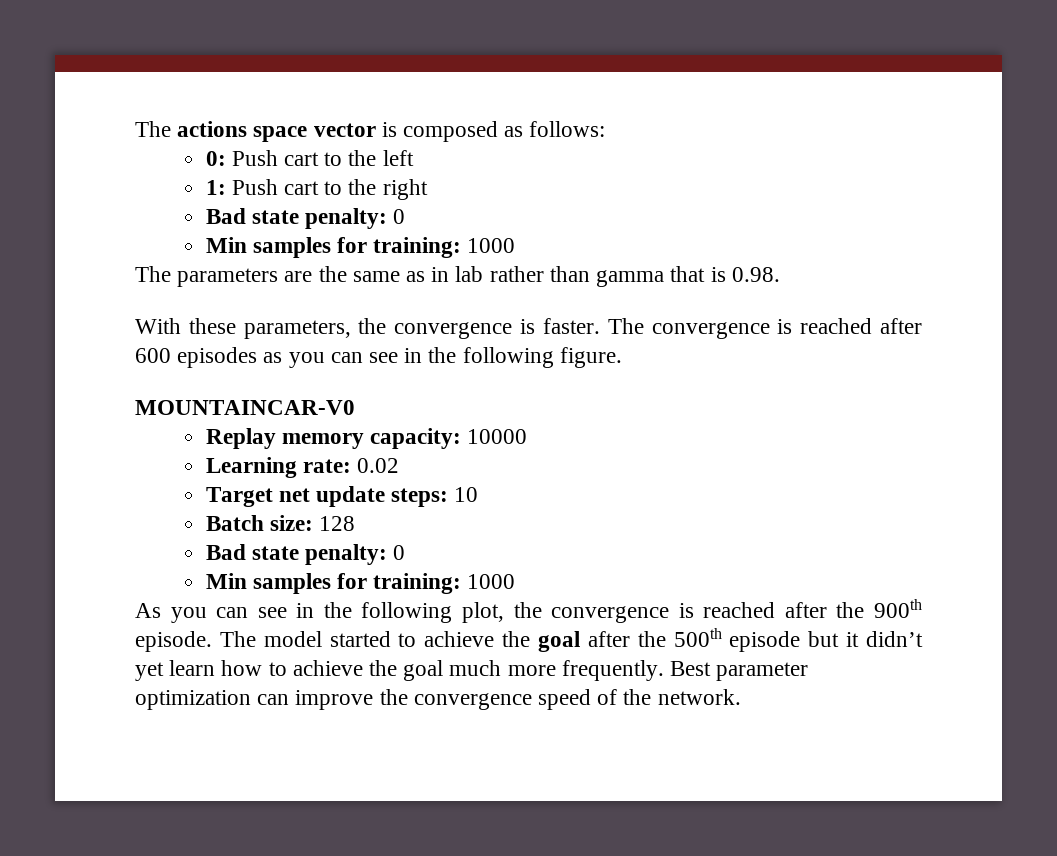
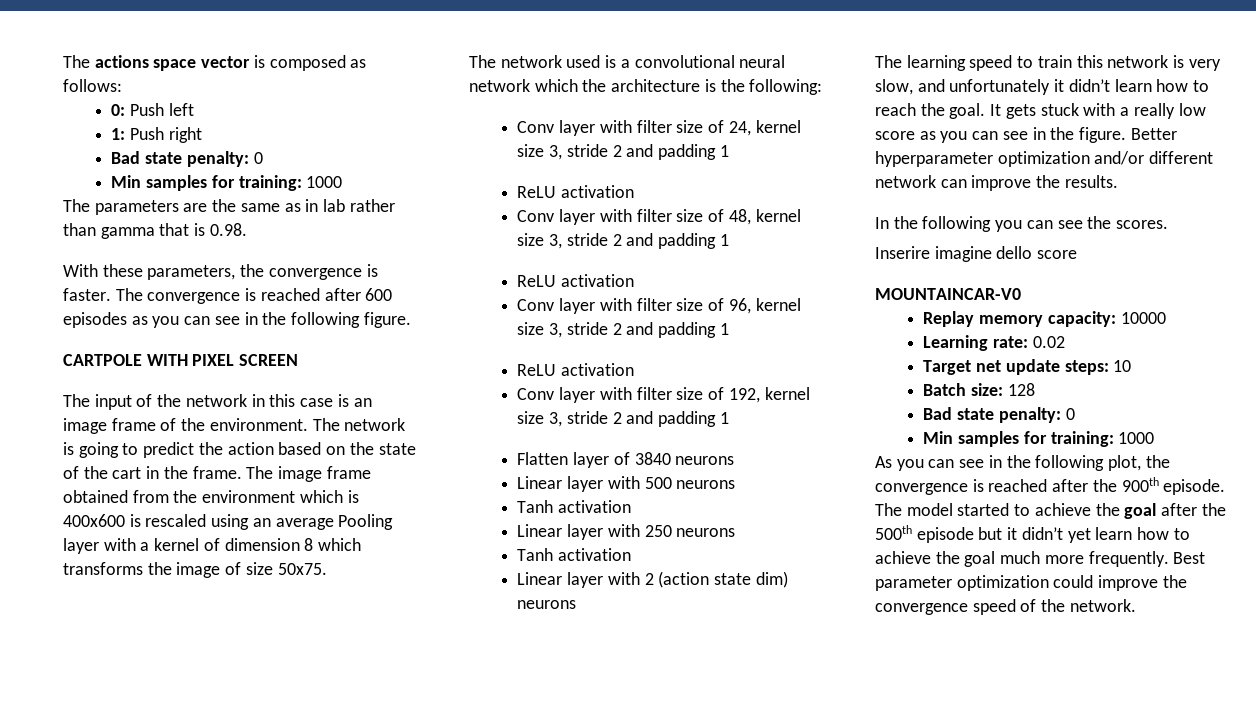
- 0: Push cart to the left
+ 0: Push left
- 1: Push cart to the right
+ 1: Push right
+ CARTPOLE WITH PIXEL SCREEN
+ The input of the network in this case is an image frame of the environment. The network is going to predict the action based on the state of the cart in the frame. The image frame obtained from the environment which is 400x600 is rescaled using an average Pooling layer with a kernel of dimension 8 which transforms the image of size 50x75.
+ The network used is a convolutional neural network which the architecture is the following:
+ Conv layer with filter size of 24, kernel size 3, stride 2 and padding 1
+ ReLU activation
+ Conv layer with filter size of 48, kernel size 3, stride 2 and padding 1
+ ReLU activation
+ Conv layer with filter size of 96, kernel size 3, stride 2 and padding 1
+ ReLU activation
+ Conv layer with filter size of 192, kernel size 3, stride 2 and padding 1
+ Flatten layer of 3840 neurons
+ Linear layer with 500 neurons
+ Tanh activation
+ Linear layer with 250 neurons
+ Tanh activation
+ Linear layer with 2 (action state dim) neurons
+ The learning speed to train this network is very slow, and unfortunately it didn’t learn how to reach the goal. It gets stuck with a really low score as you can see in the figure. Better hyperparameter optimization and/or different network can improve the results.
+ In the following you can see the scores.
+ Inserire imagine dello score
- Best parameter optimization can improve the convergence speed of the network.
+ Best parameter optimization could improve the convergence speed of the network.

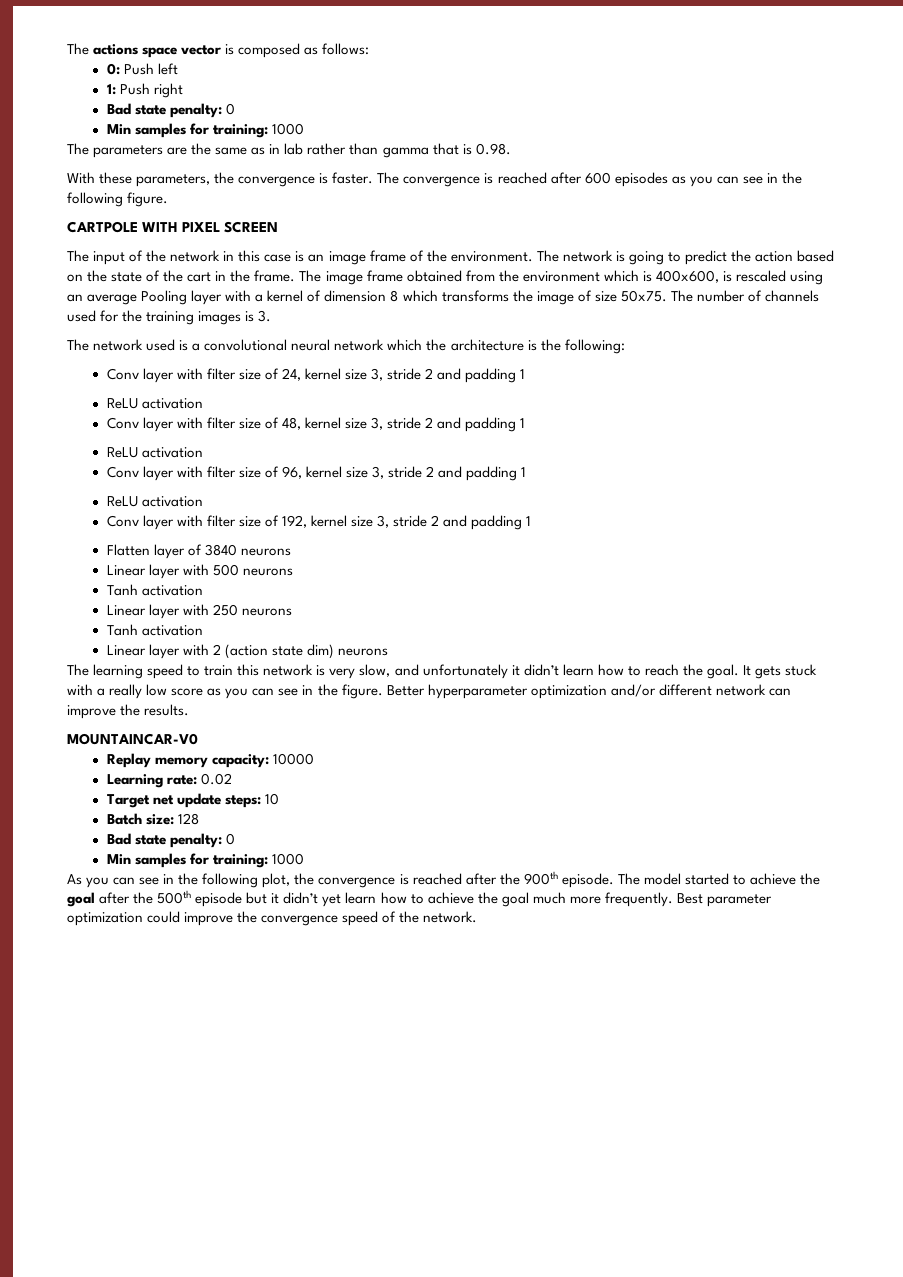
- The image frame obtained from the environment which is 400x600 is rescaled using an average Pooling layer with a kernel of dimension 8 which transforms the image of size 50x75.
+ The image frame obtained from the environment which is 400x600, is rescaled using an average Pooling layer with a kernel of dimension 8 which transforms the image of size 50x75. The number of channels used for the training images is 3.
- In the following you can see the scores.
- Inserire imagine dello score

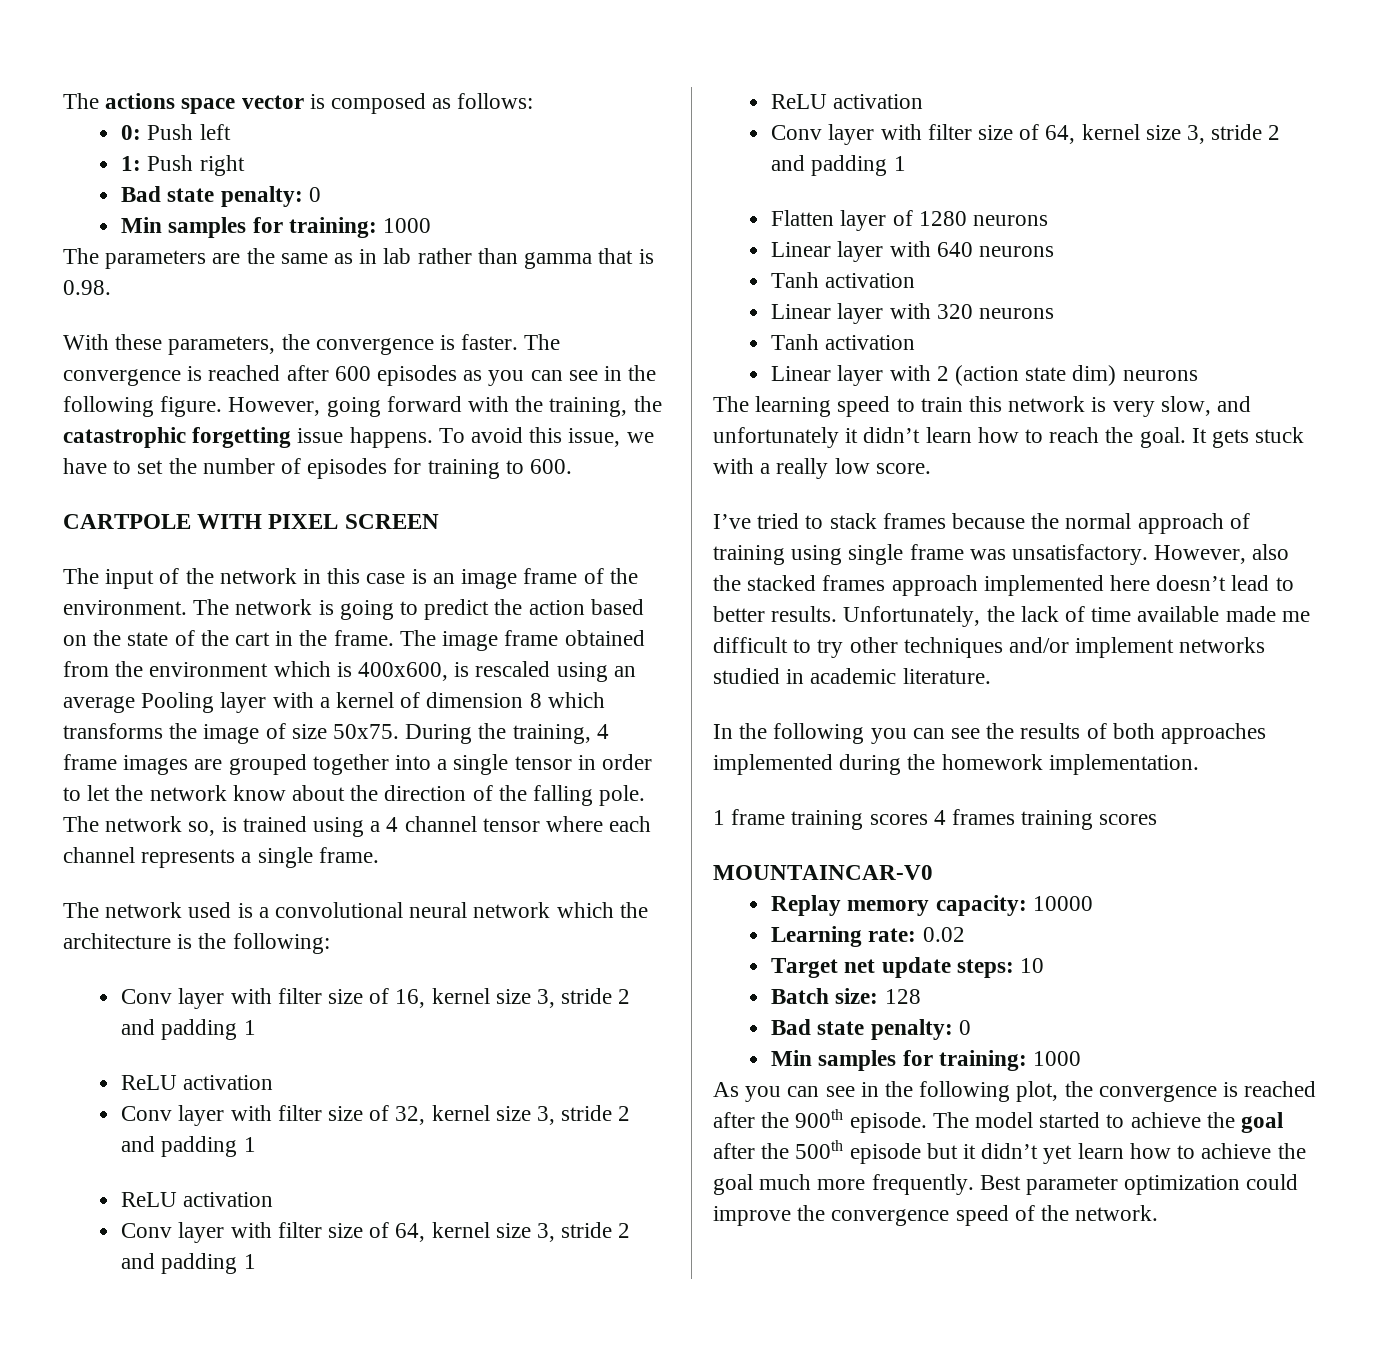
+ However, going forward with the training, the catastrophic forgetting issue happens. To avoid this issue, we have to set the number of episodes for training to 600.
- The number of channels used for the training images is 3.
+ During the training, 4 frame images are grouped together into a single tensor in order to let the network know about the direction of the falling pole. The network so, is trained using a 4 channel tensor where each channel represents a single frame.
- Conv layer with filter size of 24, kernel size 3, stride 2 and padding 1
+ Conv layer with filter size of 16, kernel size 3, stride 2 and padding 1
- Conv layer with filter size of 48, kernel size 3, stride 2 and padding 1
+ Conv layer with filter size of 32, kernel size 3, stride 2 and padding 1
  ReLU activation
- Conv layer with filter size of 96, kernel size 3, stride 2 and padding 1
+ Conv layer with filter size of 64, kernel size 3, stride 2 and padding 1
  ReLU activation
- Conv layer with filter size of 192, kernel size 3, stride 2 and padding 1
+ Conv layer with filter size of 64, kernel size 3, stride 2 and padding 1
- Flatten layer of 3840 neurons
+ Flatten layer of 1280 neurons
- Linear layer with 500 neurons
+ Linear layer with 640 neurons
  Tanh activation
- Linear layer with 250 neurons
+ Linear layer with 320 neurons
- It gets stuck with a really low score as you can see in the figure. Better hyperparameter optimization and/or different network can improve the results.
+ It gets stuck with a really low score.
+ I’ve tried to stack frames because the normal approach of training using single frame was unsatisfactory. However, also the stacked frames approach implemented here doesn’t lead to better results. Unfortunately, the lack of time available made me difficult to try other techniques and/or implement networks studied in academic literature.
+ In the following you can see the results of both approaches implemented during the homework implementation.
+ 1 frame training scores 4 frames training scores

